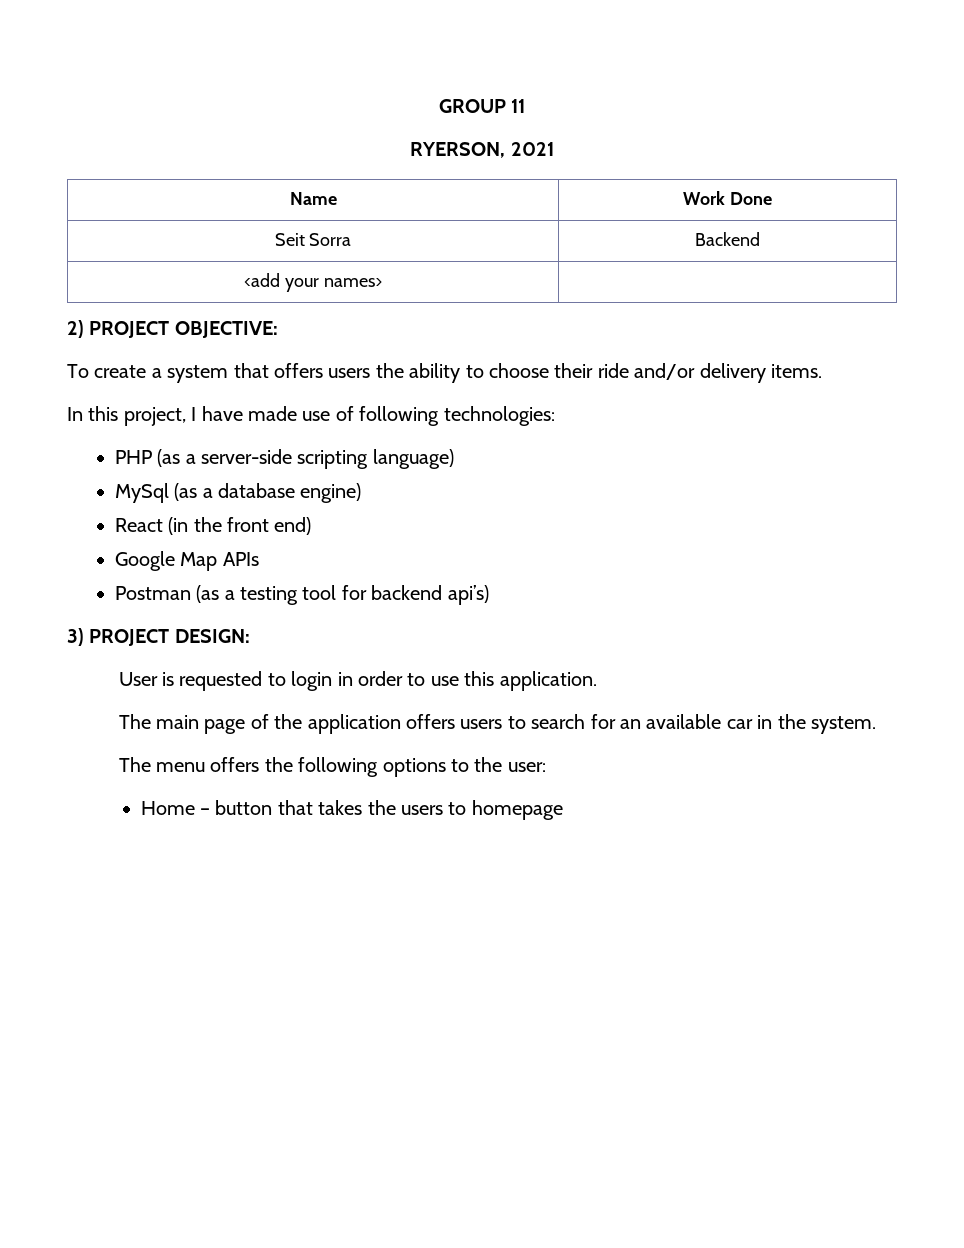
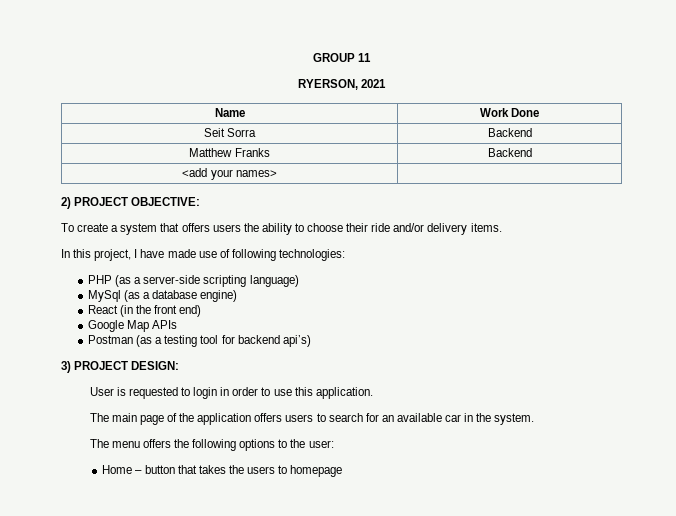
+ Matthew Franks | Backend

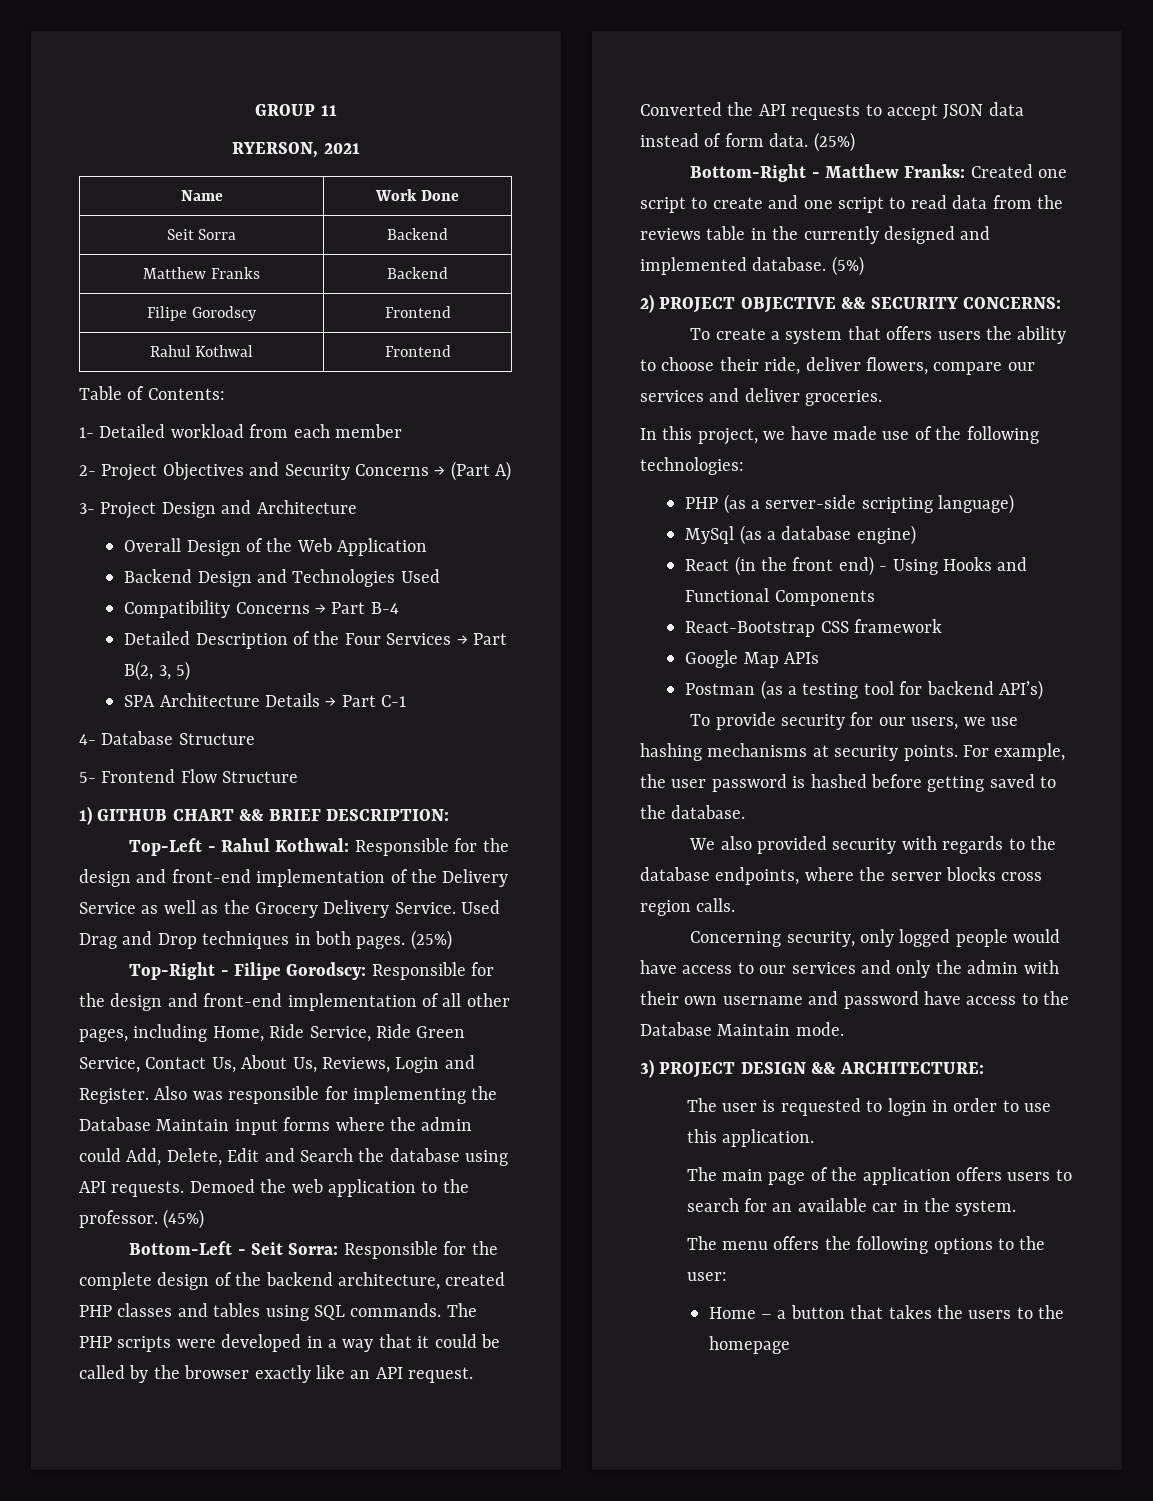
- <add your names> |
- 2) PROJECT OBJECTIVE:
+ Filipe Gorodscy | Frontend
+ Rahul Kothwal | Frontend
+ Table of Contents:
+ 1- Detailed workload from each member
+ 2- Project Objectives and Security Concerns → (Part A)
+ 3- Project Design and Architecture
+ Overall Design of the Web Application
+ Backend Design and Technologies Used
+ Compatibility Concerns → Part B-4
+ Detailed Description of the Four Services → Part B(2, 3, 5)
+ SPA Architecture Details → Part C-1
+ 4- Database Structure
+ 5- Frontend Flow Structure
+ 1) GITHUB CHART && BRIEF DESCRIPTION:
+ Top-Left - Rahul Kothwal: Responsible for the design and front-end implementation of the Delivery Service as well as the Grocery Delivery Service. Used Drag and Drop techniques in both pages. (25%)
+ Top-Right - Filipe Gorodscy: Responsible for the design and front-end implementation of all other pages, including Home, Ride Service, Ride Green Service, Contact Us, About Us, Reviews, Login and Register. Also was responsible for implementing the Database Maintain input forms where the admin could Add, Delete, Edit and Search the database using API requests. Demoed the web application to the professor. (45%)
+ Bottom-Left - Seit Sorra: Responsible for the complete design of the backend architecture, created PHP classes and tables using SQL commands. The PHP scripts were developed in a way that it could be called by the browser exactly like an API request. Converted the API requests to accept JSON data instead of form data. (25%)
+ Bottom-Right - Matthew Franks: Created one script to create and one script to read data from the reviews table in the currently designed and implemented database. (5%)
+ 2) PROJECT OBJECTIVE && SECURITY CONCERNS:
- To create a system that offers users the ability to choose their ride and/or delivery items.
+ To create a system that offers users the ability to choose their ride, deliver flowers, compare our services and deliver groceries.
- In this project, I have made use of following technologies:
+ In this project, we have made use of the following technologies:
- React (in the front end)
+ React (in the front end) - Using Hooks and Functional Components
+ React-Bootstrap CSS framework
- Postman (as a testing tool for backend api’s)
- 3) PROJECT DESIGN:
- User is requested to login in order to use this application.
+ Postman (as a testing tool for backend API’s)
+ To provide security for our users, we use hashing mechanisms at security points. For example, the user password is hashed before getting saved to the database.
+ We also provided security with regards to the database endpoints, where the server blocks cross region calls.
+ Concerning security, only logged people would have access to our services and only the admin with their own username and password have access to the Database Maintain mode.
+ 3) PROJECT DESIGN && ARCHITECTURE:
+ The user is requested to login in order to use this application.
- Home – button that takes the users to homepage
+ Home – a button that takes the users to the homepage

